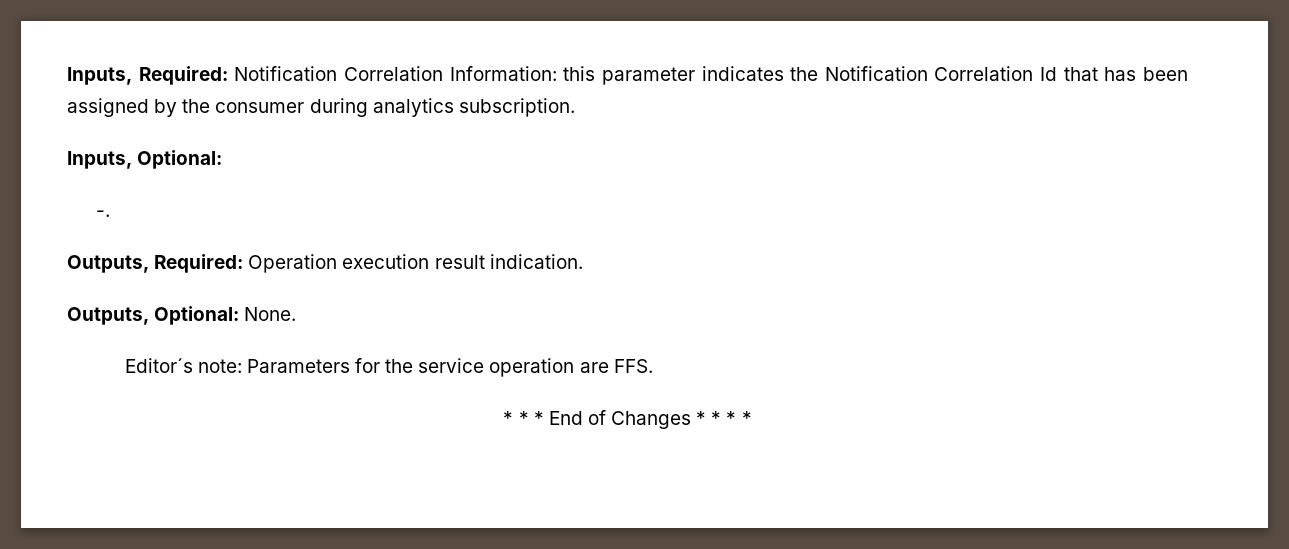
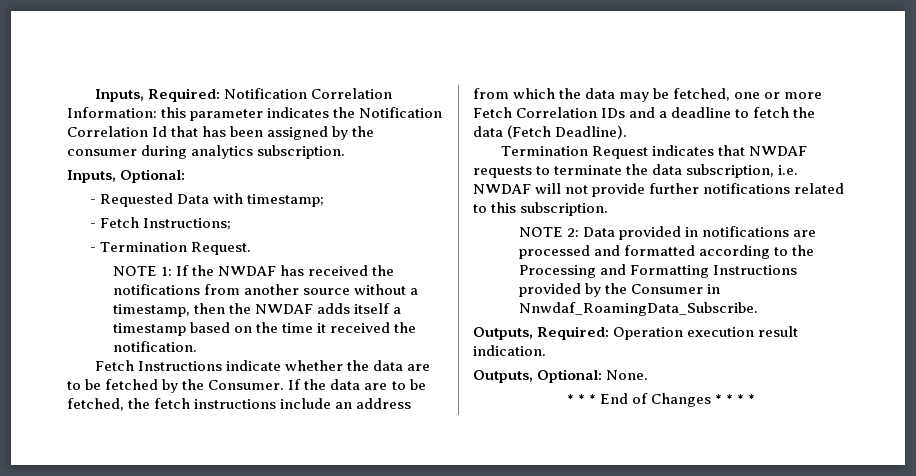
- -.
+ - Requested Data with timestamp;
+ - Fetch Instructions;
+ - Termination Request.
+ NOTE 1: If the NWDAF has received the notifications from another source without a timestamp, then the NWDAF adds itself a timestamp based on the time it received the notification.
+ Fetch Instructions indicate whether the data are to be fetched by the Consumer. If the data are to be fetched, the fetch instructions include an address from which the data may be fetched, one or more Fetch Correlation IDs and a deadline to fetch the data (Fetch Deadline).
+ Termination Request indicates that NWDAF requests to terminate the data subscription, i.e. NWDAF will not provide further notifications related to this subscription.
+ NOTE 2: Data provided in notifications are processed and formatted according to the Processing and Formatting Instructions provided by the Consumer in Nnwdaf_RoamingData_Subscribe.
- Editor´s note: Parameters for the service operation are FFS.

